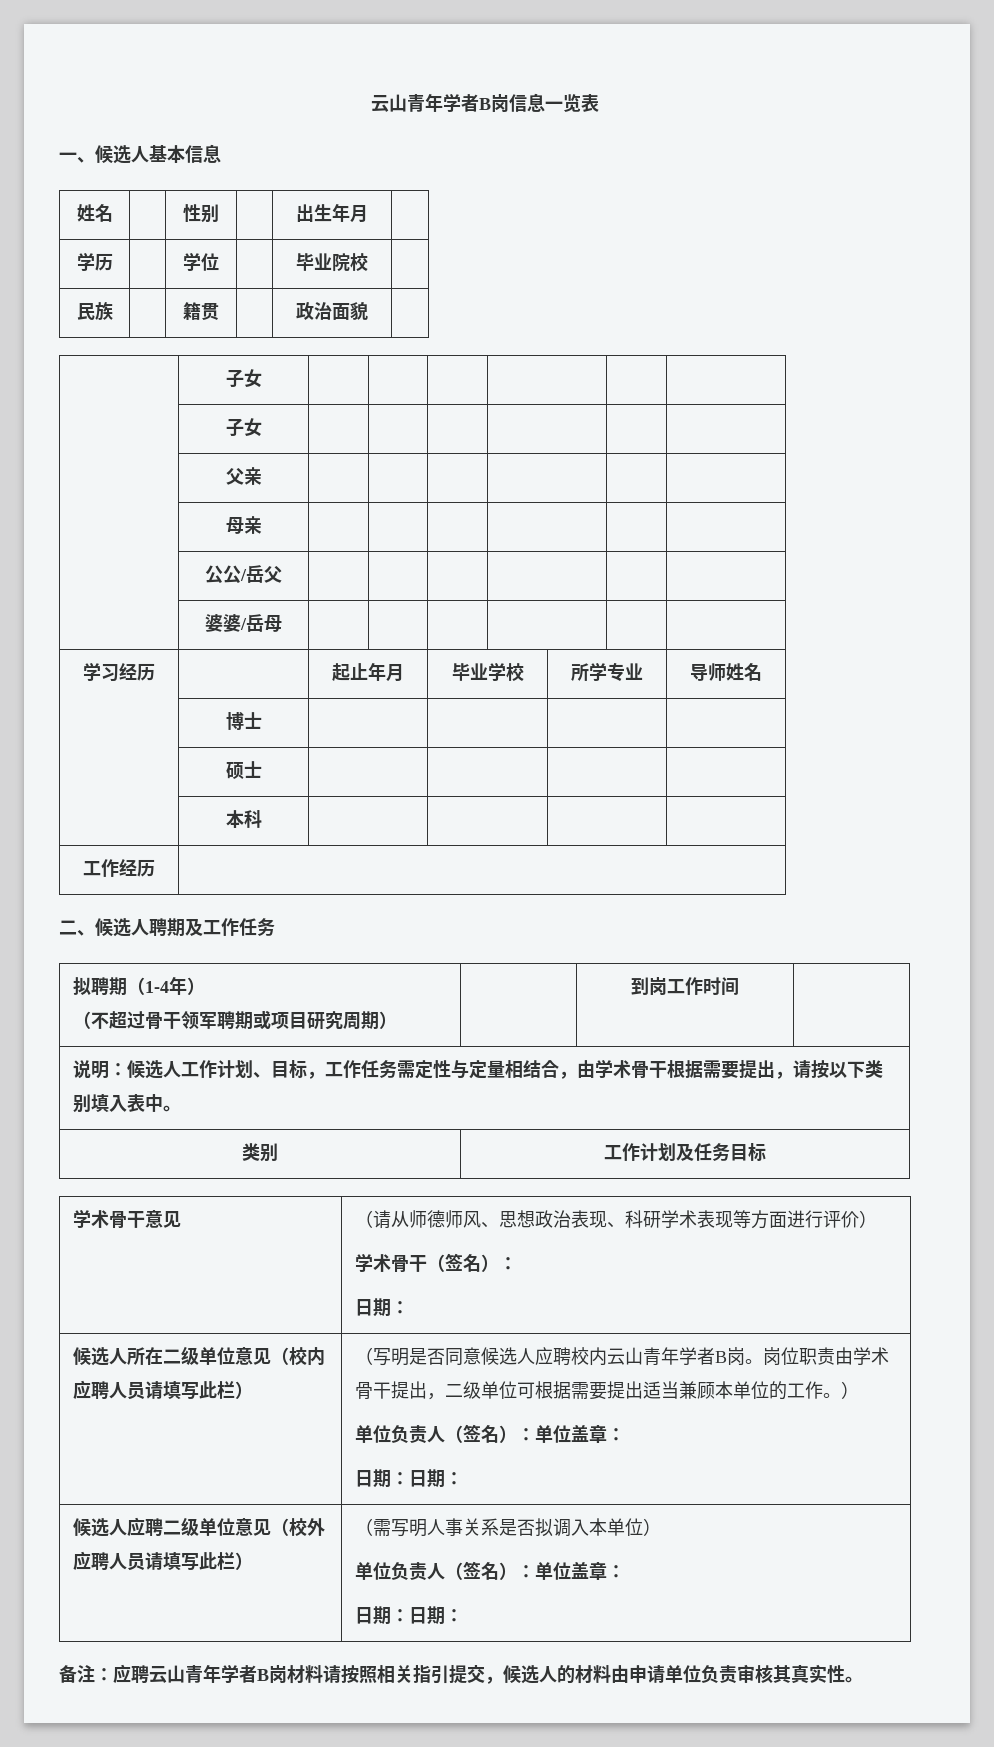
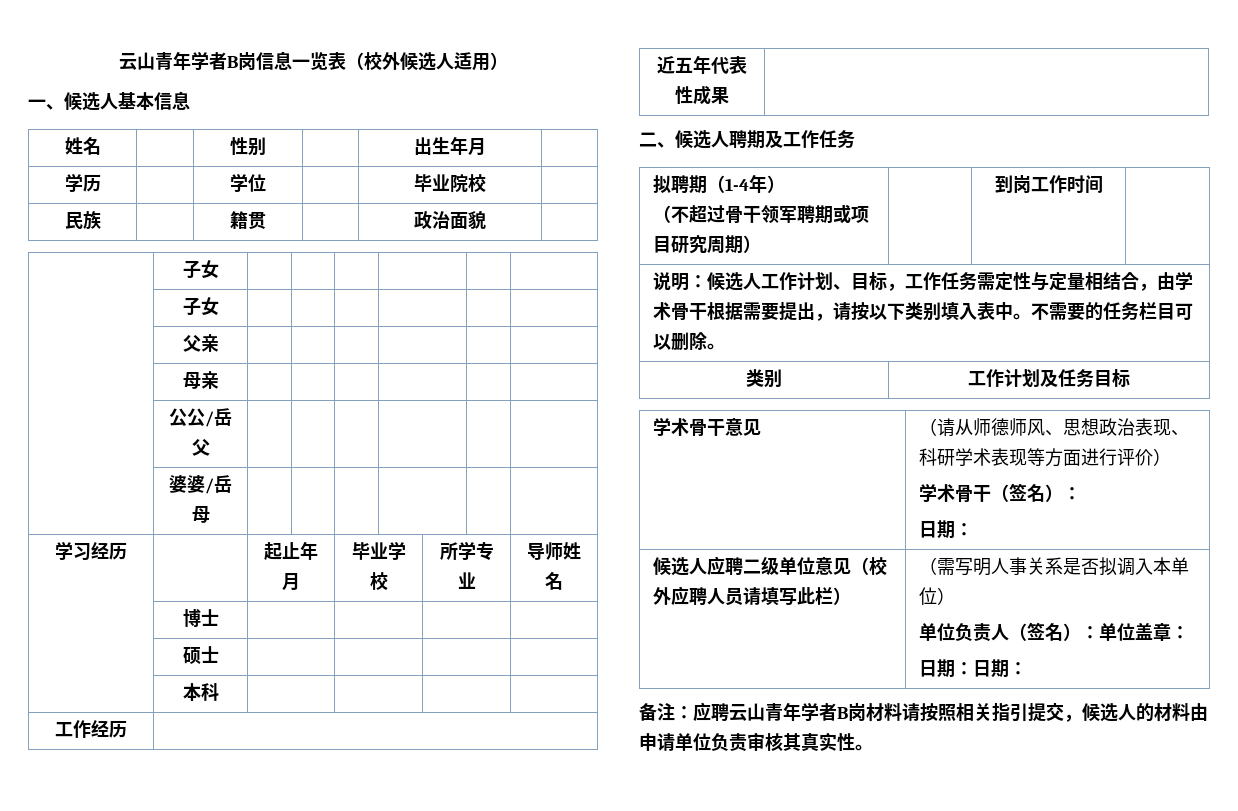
- 云山青年学者B岗信息一览表
+ 云山青年学者B岗信息一览表（校外候选人适用）
+ 近五年代表性成果 |
- 说明：候选人工作计划、目标，工作任务需定性与定量相结合，由学术骨干根据需要提出，请按以下类别填入表中。
+ 说明：候选人工作计划、目标，工作任务需定性与定量相结合，由学术骨干根据需要提出，请按以下类别填入表中。不需要的任务栏目可以删除。
- 候选人所在二级单位意见（校内应聘人员请填写此栏） | （写明是否同意候选人应聘校内云山青年学者B岗。岗位职责由学术骨干提出，二级单位可根据需要提出适当兼顾本单位的工作。）
- 单位负责人（签名）：单位盖章：
- 日期：日期：

